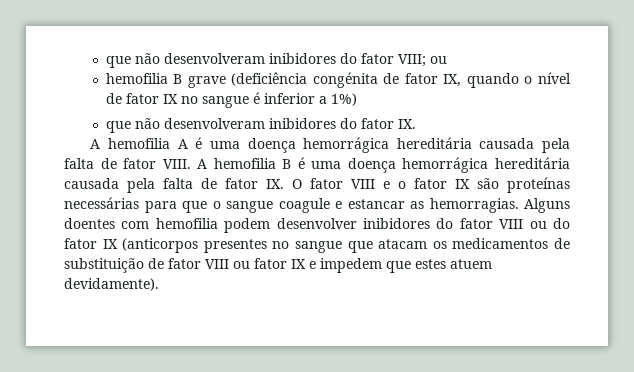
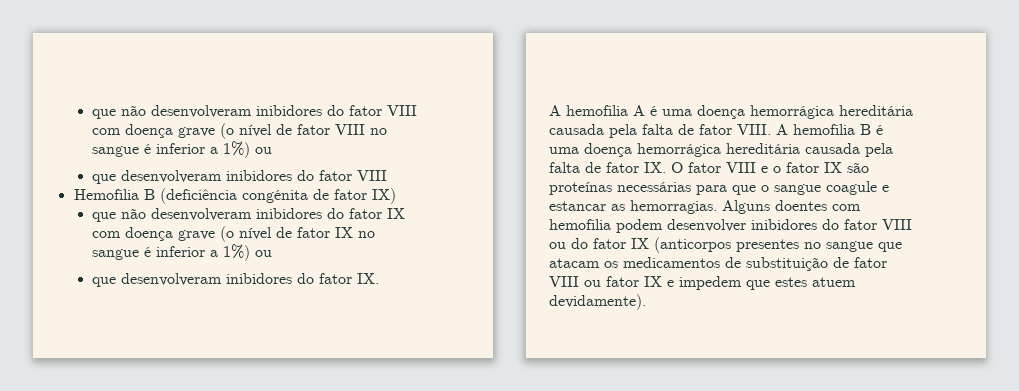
- que não desenvolveram inibidores do fator VIII; ou
- hemofilia B grave (deficiência congénita de fator IX, quando o nível de fator IX no sangue é inferior a 1%)
- que não desenvolveram inibidores do fator IX.
+ que não desenvolveram inibidores do fator VIII com doença grave (o nível de fator VIII no sangue é inferior a 1%) ou
+ que desenvolveram inibidores do fator VIII
+ Hemofilia B (deficiência congénita de fator IX)
+ que não desenvolveram inibidores do fator IX com doença grave (o nível de fator IX no sangue é inferior a 1%) ou
+ que desenvolveram inibidores do fator IX.

